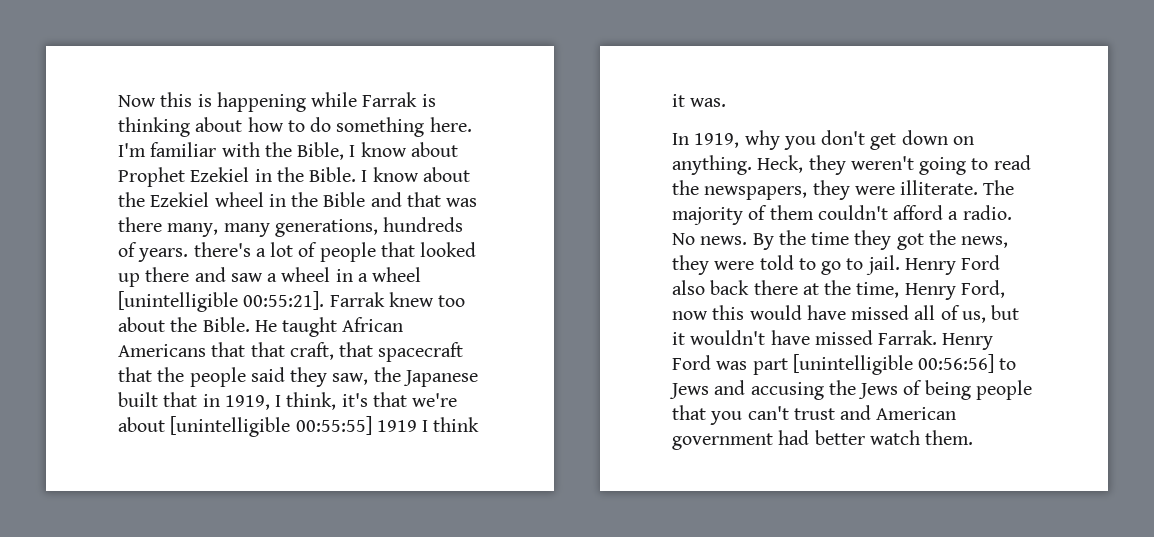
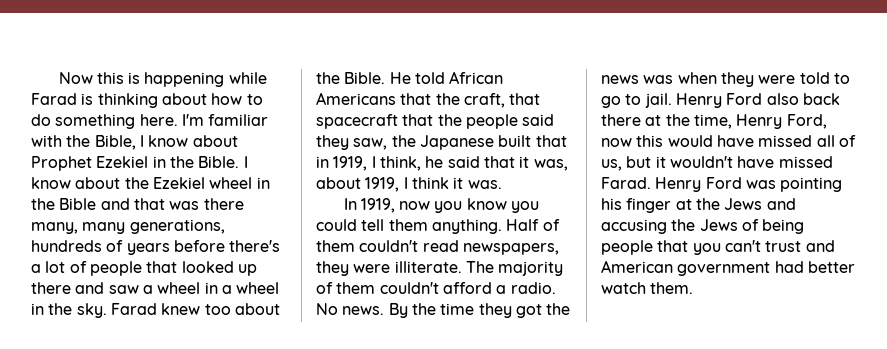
- Now this is happening while Farrak is thinking about how to do something here.
+ Now this is happening while Farad is thinking about how to do something here.
- I know about the Ezekiel wheel in the Bible and that was there many, many generations, hundreds of years. there's a lot of people that looked up there and saw a wheel in a wheel [unintelligible 00:55:21]. Farrak knew too about the Bible.
+ I know about the Ezekiel wheel in the Bible and that was there many, many generations, hundreds of years before there's a lot of people that looked up there and saw a wheel in a wheel in the sky. Farad knew too about the Bible.
- He taught African Americans that that craft, that spacecraft that the people said they saw, the Japanese built that in 1919, I think, it's that we're about [unintelligible 00:55:55] 1919 I think it was.
+ He told African Americans that the craft, that spacecraft that the people said they saw, the Japanese built that in 1919, I think, he said that it was, about 1919, I think it was.
- In 1919, why you don't get down on anything. Heck, they weren't going to read the newspapers, they were illiterate.
+ In 1919, now you know you could tell them anything. Half of them couldn't read newspapers, they were illiterate.
- By the time they got the news, they were told to go to jail.
+ By the time they got the news was when they were told to go to jail.
- Henry Ford also back there at the time, Henry Ford, now this would have missed all of us, but it wouldn't have missed Farrak.
+ Henry Ford also back there at the time, Henry Ford, now this would have missed all of us, but it wouldn't have missed Farad.
- Henry Ford was part [unintelligible 00:56:56] to Jews and accusing the Jews of being people that you can't trust and American government had better watch them.
+ Henry Ford was pointing his finger at the Jews and accusing the Jews of being people that you can't trust and American government had better watch them.

